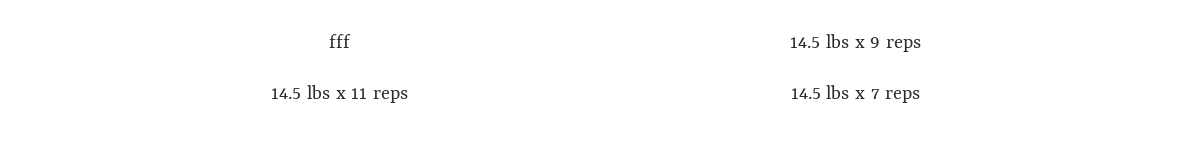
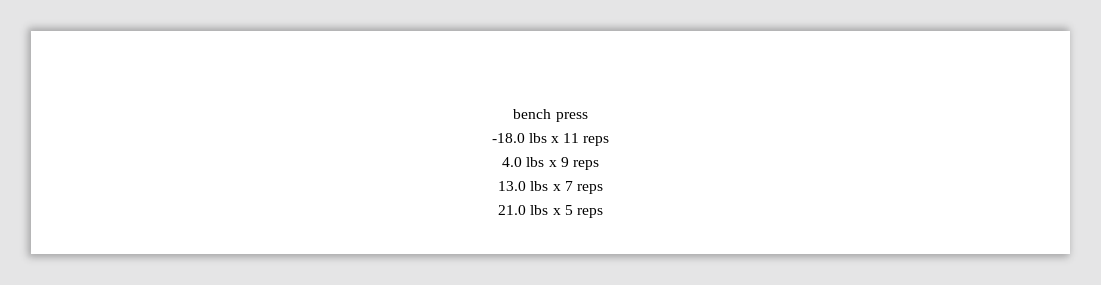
- fff
- 14.5 lbs x 11 reps
+ bench press
+ -18.0 lbs x 11 reps
- 14.5 lbs x 9 reps
+ 4.0 lbs x 9 reps
- 14.5 lbs x 7 reps
+ 13.0 lbs x 7 reps
+ 21.0 lbs x 5 reps

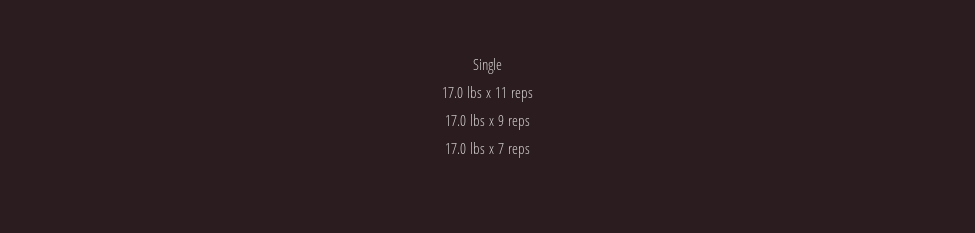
- bench press
- -18.0 lbs x 11 reps
+ Single
+ 17.0 lbs x 11 reps
- 4.0 lbs x 9 reps
+ 17.0 lbs x 9 reps
- 13.0 lbs x 7 reps
+ 17.0 lbs x 7 reps
- 21.0 lbs x 5 reps

